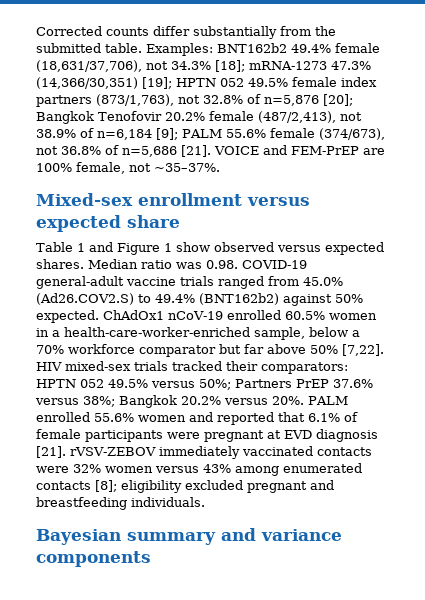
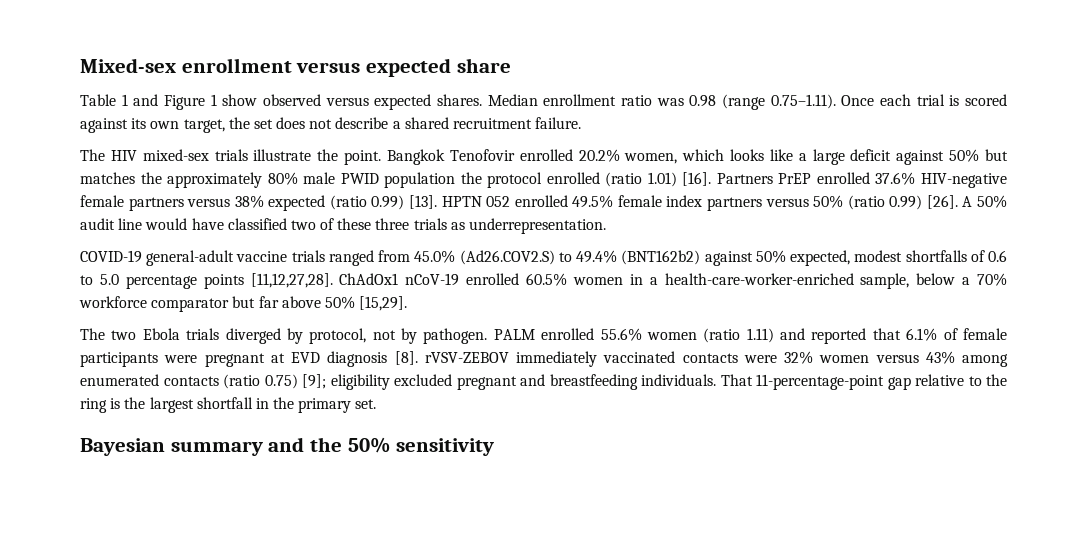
- Corrected counts differ substantially from the submitted table. Examples: BNT162b2 49.4% female (18,631/37,706), not 34.3% [18]; mRNA-1273 47.3% (14,366/30,351) [19]; HPTN 052 49.5% female index partners (873/1,763), not 32.8% of n=5,876 [20]; Bangkok Tenofovir 20.2% female (487/2,413), not 38.9% of n=6,184 [9]; PALM 55.6% female (374/673), not 36.8% of n=5,686 [21]. VOICE and FEM-PrEP are 100% female, not ~35–37%.
- Median ratio was 0.98. COVID-19 general-adult vaccine trials ranged from 45.0% (Ad26.COV2.S) to 49.4% (BNT162b2) against 50% expected.
+ Median enrollment ratio was 0.98 (range 0.75–1.11). Once each trial is scored against its own target, the set does not describe a shared recruitment failure.
+ The HIV mixed-sex trials illustrate the point. Bangkok Tenofovir enrolled 20.2% women, which looks like a large deficit against 50% but matches the approximately 80% male PWID population the protocol enrolled (ratio 1.01) [16]. Partners PrEP enrolled 37.6% HIV-negative female partners versus 38% expected (ratio 0.99) [13]. HPTN 052 enrolled 49.5% female index partners versus 50% (ratio 0.99) [26]. A 50% audit line would have classified two of these three trials as underrepresentation.
+ COVID-19 general-adult vaccine trials ranged from 45.0% (Ad26.COV2.S) to 49.4% (BNT162b2) against 50% expected, modest shortfalls of 0.6 to 5.0 percentage points [11,12,27,28].
- ChAdOx1 nCoV-19 enrolled 60.5% women in a health-care-worker-enriched sample, below a 70% workforce comparator but far above 50% [7,22]. HIV mixed-sex trials tracked their comparators: HPTN 052 49.5% versus 50%; Partners PrEP 37.6% versus 38%; Bangkok 20.2% versus 20%.
+ ChAdOx1 nCoV-19 enrolled 60.5% women in a health-care-worker-enriched sample, below a 70% workforce comparator but far above 50% [15,29].
+ The two Ebola trials diverged by protocol, not by pathogen.
- PALM enrolled 55.6% women and reported that 6.1% of female participants were pregnant at EVD diagnosis [21]. rVSV-ZEBOV immediately vaccinated contacts were 32% women versus 43% among enumerated contacts [8]; eligibility excluded pregnant and breastfeeding individuals.
+ PALM enrolled 55.6% women (ratio 1.11) and reported that 6.1% of female participants were pregnant at EVD diagnosis [8]. rVSV-ZEBOV immediately vaccinated contacts were 32% women versus 43% among enumerated contacts (ratio 0.75) [9]; eligibility excluded pregnant and breastfeeding individuals. That 11-percentage-point gap relative to the ring is the largest shortfall in the primary set.
- Bayesian summary and variance components
+ Bayesian summary and the 50% sensitivity

